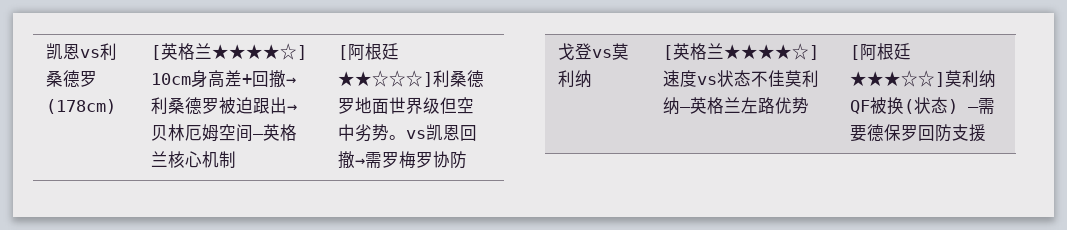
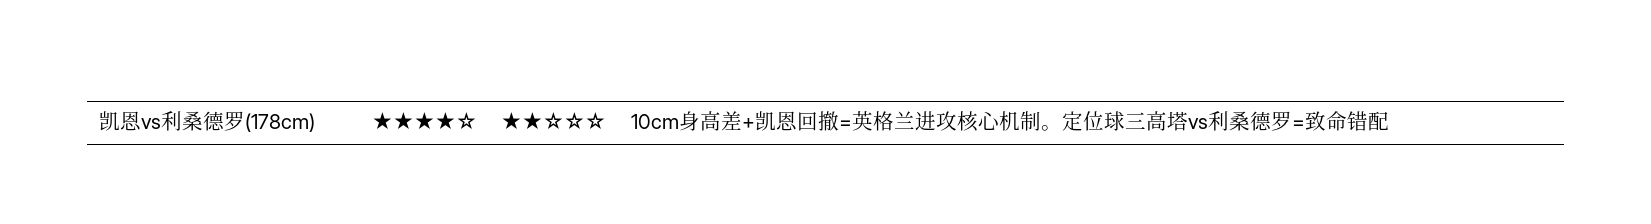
- [英格兰★★★★☆] 10cm身高差+回撤→利桑德罗被迫跟出→贝林厄姆空间—英格兰核心机制 | [阿根廷★★☆☆☆]利桑德罗地面世界级但空中劣势。vs凯恩回撤→需罗梅罗协防
- 戈登vs莫利纳 | [英格兰★★★★☆]速度vs状态不佳莫利纳—英格兰左路优势 | [阿根廷★★★☆☆]莫利纳QF被换(状态) —需要德保罗回防支援
+ ★★★★☆ | ★★☆☆☆ | 10cm身高差+凯恩回撤=英格兰进攻核心机制。定位球三高塔vs利桑德罗=致命错配

